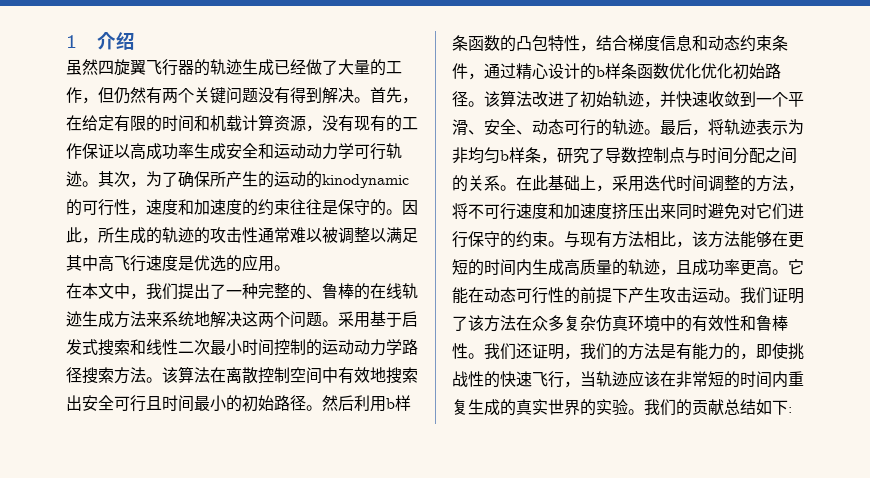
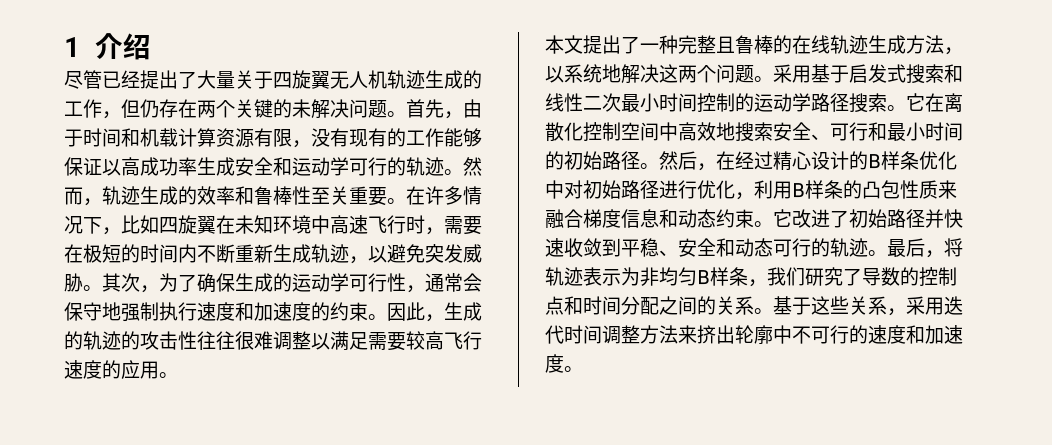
- 虽然四旋翼飞行器的轨迹生成已经做了大量的工作，但仍然有两个关键问题没有得到解决。首先，在给定有限的时间和机载计算资源，没有现有的工作保证以高成功率生成安全和运动动力学可行轨迹。其次，为了确保所产生的运动的kinodynamic的可行性，速度和加速度的约束往往是保守的。
+ 尽管已经提出了大量关于四旋翼无人机轨迹生成的工作，但仍存在两个关键的未解决问题。首先，由于时间和机载计算资源有限，没有现有的工作能够保证以高成功率生成安全和运动学可行的轨迹。然而，轨迹生成的效率和鲁棒性至关重要。在许多情况下，比如四旋翼在未知环境中高速飞行时，需要在极短的时间内不断重新生成轨迹，以避免突发威胁。其次，为了确保生成的运动学可行性，通常会保守地强制执行速度和加速度的约束。
- 因此，所生成的轨迹的攻击性通常难以被调整以满足其中高飞行速度是优选的应用。
+ 因此，生成的轨迹的攻击性往往很难调整以满足需要较高飞行速度的应用。
- 在本文中，我们提出了一种完整的、鲁棒的在线轨迹生成方法来系统地解决这两个问题。
+ 本文提出了一种完整且鲁棒的在线轨迹生成方法，以系统地解决这两个问题。
- 采用基于启发式搜索和线性二次最小时间控制的运动动力学路径搜索方法。该算法在离散控制空间中有效地搜索出安全可行且时间最小的初始路径。然后利用b样条函数的凸包特性，结合梯度信息和动态约束条件，通过精心设计的b样条函数优化优化初始路径。该算法改进了初始轨迹，并快速收敛到一个平滑、安全、动态可行的轨迹。
+ 采用基于启发式搜索和线性二次最小时间控制的运动学路径搜索。它在离散化控制空间中高效地搜索安全、可行和最小时间的初始路径。然后，在经过精心设计的B样条优化中对初始路径进行优化，利用B样条的凸包性质来融合梯度信息和动态约束。它改进了初始路径并快速收敛到平稳、安全和动态可行的轨迹。
- 最后，将轨迹表示为非均匀b样条，研究了导数控制点与时间分配之间的关系。
+ 最后，将轨迹表示为非均匀B样条，我们研究了导数的控制点和时间分配之间的关系。
- 在此基础上，采用迭代时间调整的方法，将不可行速度和加速度挤压出来同时避免对它们进行保守的约束。与现有方法相比，该方法能够在更短的时间内生成高质量的轨迹，且成功率更高。它能在动态可行性的前提下产生攻击运动。我们证明了该方法在众多复杂仿真环境中的有效性和鲁棒性。我们还证明，我们的方法是有能力的，即使挑战性的快速飞行，当轨迹应该在非常短的时间内重复生成的真实世界的实验。我们的贡献总结如下:
+ 基于这些关系，采用迭代时间调整方法来挤出轮廓中不可行的速度和加速度。

